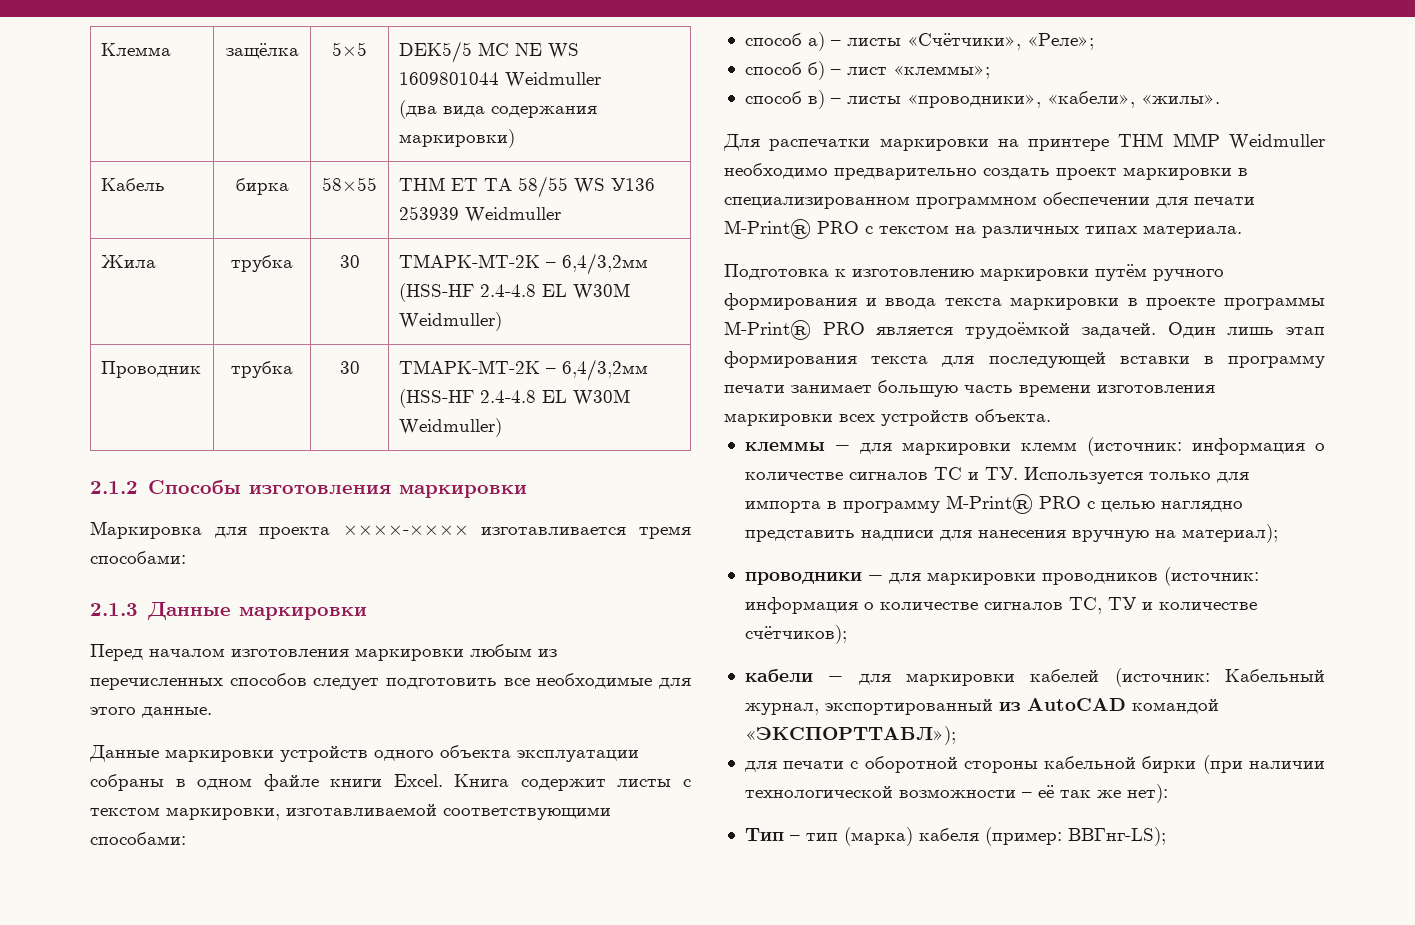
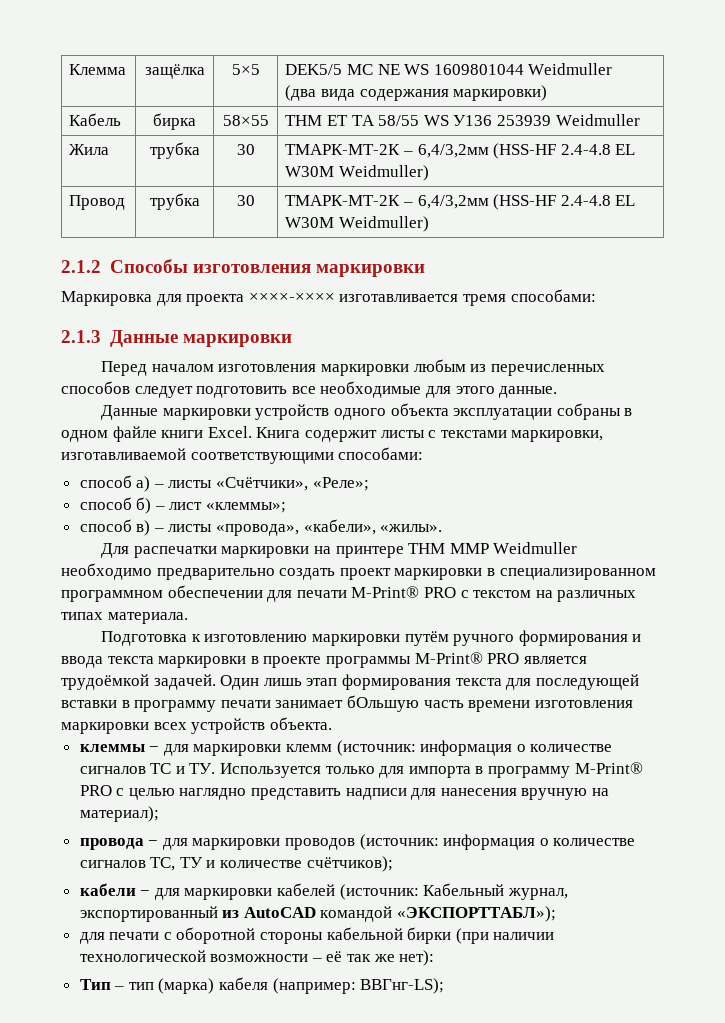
- Проводник | трубка | 30 | ТМАРК-МТ-2К – 6,4/3,2мм (HSS-HF 2.4-4.8 EL W30M Weidmuller)
+ Провод | трубка | 30 | ТМАРК-МТ-2К – 6,4/3,2мм (HSS-HF 2.4-4.8 EL W30M Weidmuller)
- Книга содержит листы с текстом маркировки, изготавливаемой соответствующими способами:
+ Книга содержит листы с текстами маркировки, изготавливаемой соответствующими способами:
- способ в) – листы «проводники», «кабели», «жилы».
+ способ в) – листы «провода», «кабели», «жилы».
- Один лишь этап формирования текста для последующей вставки в программу печати занимает большую часть времени изготовления маркировки всех устройств объекта.
+ Один лишь этап формирования текста для последующей вставки в программу печати занимает бОльшую часть времени изготовления маркировки всех устройств объекта.
- проводники − для маркировки проводников (источник: информация о количестве сигналов ТС, ТУ и количестве счётчиков);
+ провода − для маркировки проводов (источник: информация о количестве сигналов ТС, ТУ и количестве счётчиков);
- Тип – тип (марка) кабеля (пример: ВВГнг-LS);
+ Тип – тип (марка) кабеля (например: ВВГнг-LS);

